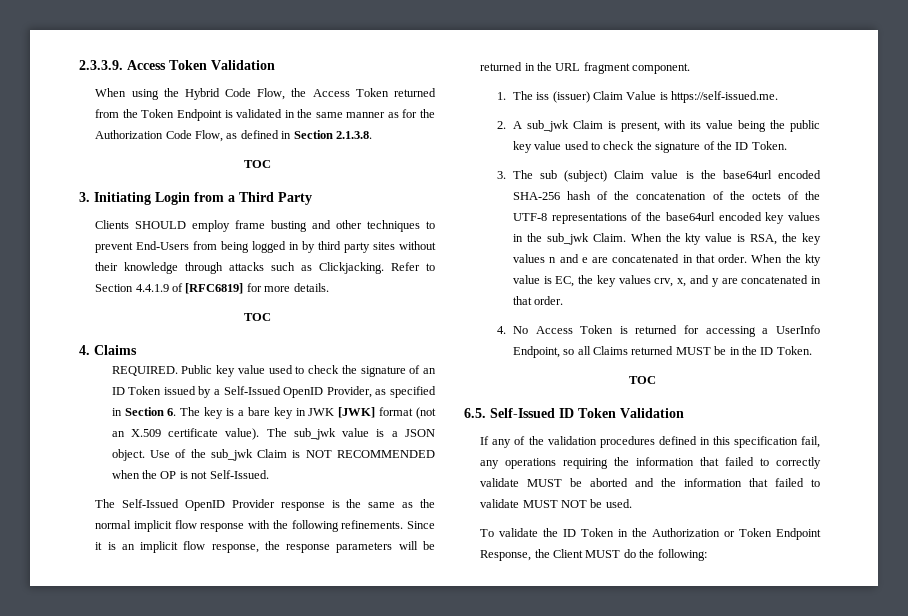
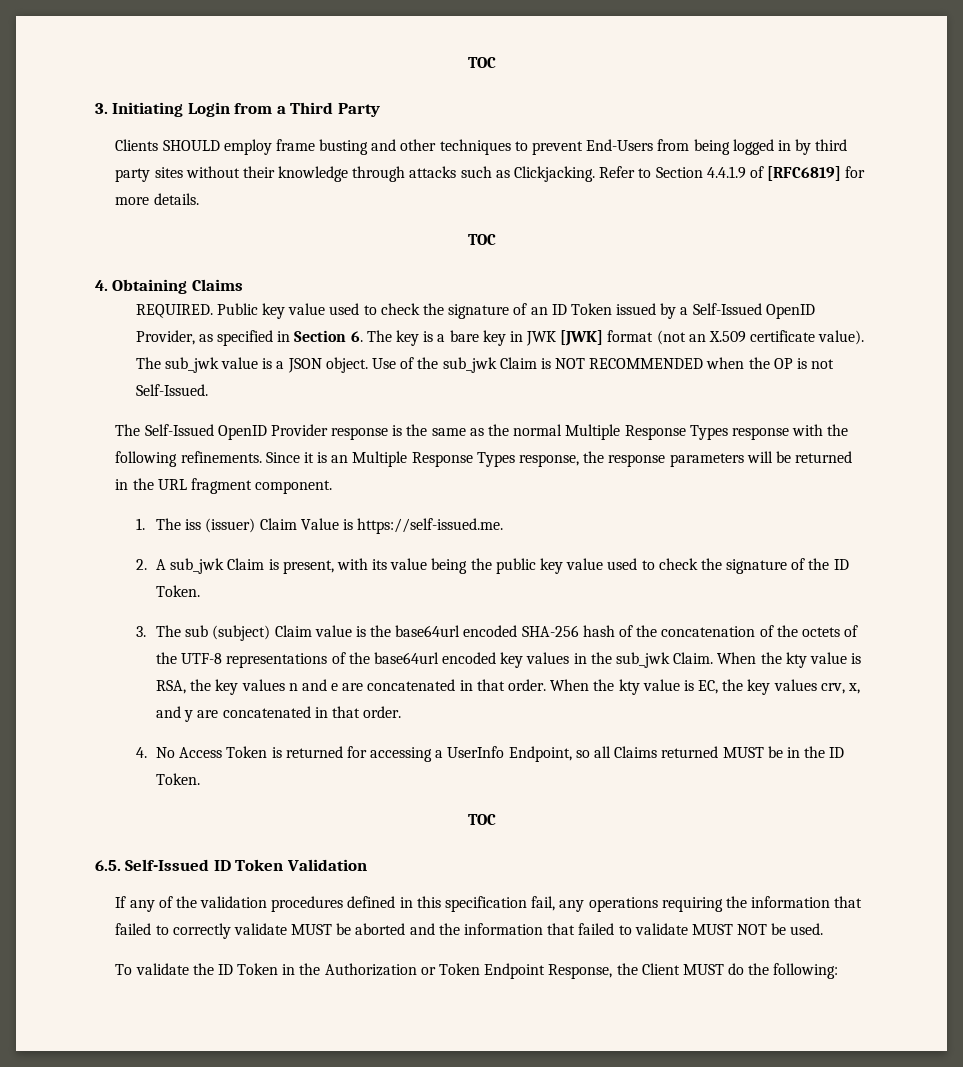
- 2.3.3.9. Access Token Validation
- When using the Hybrid Code Flow, the Access Token returned from the Token Endpoint is validated in the same manner as for the Authorization Code Flow, as defined in Section 2.1.3.8.
- 4. Claims
+ 4. Obtaining Claims
- The Self-Issued OpenID Provider response is the same as the normal implicit flow response with the following refinements.
+ The Self-Issued OpenID Provider response is the same as the normal Multiple Response Types response with the following refinements.
- Since it is an implicit flow response, the response parameters will be returned in the URL fragment component.
+ Since it is an Multiple Response Types response, the response parameters will be returned in the URL fragment component.

